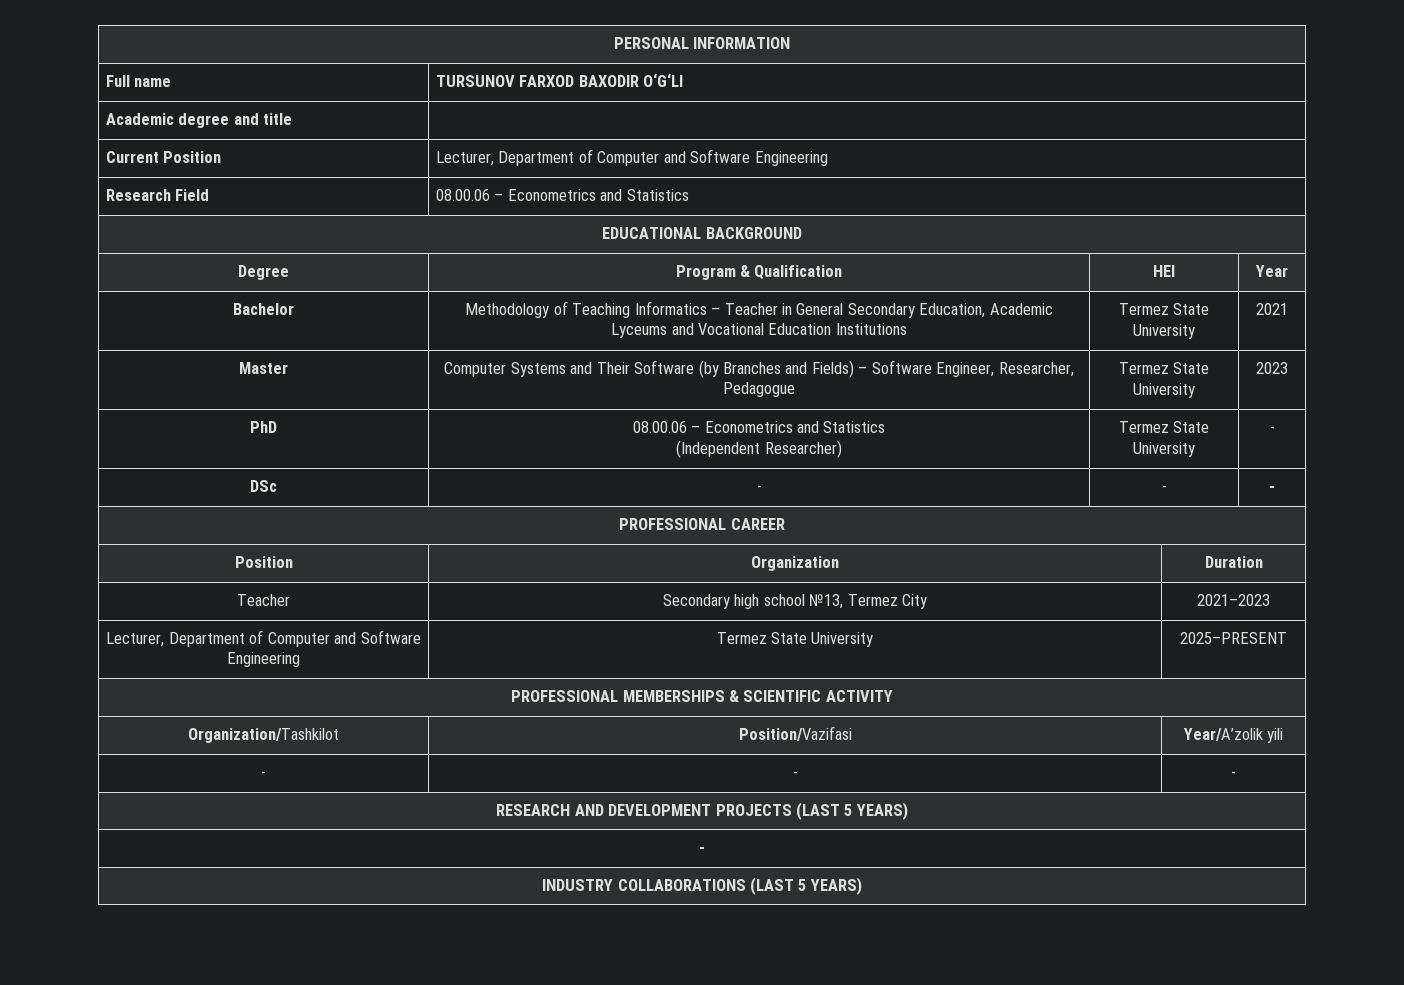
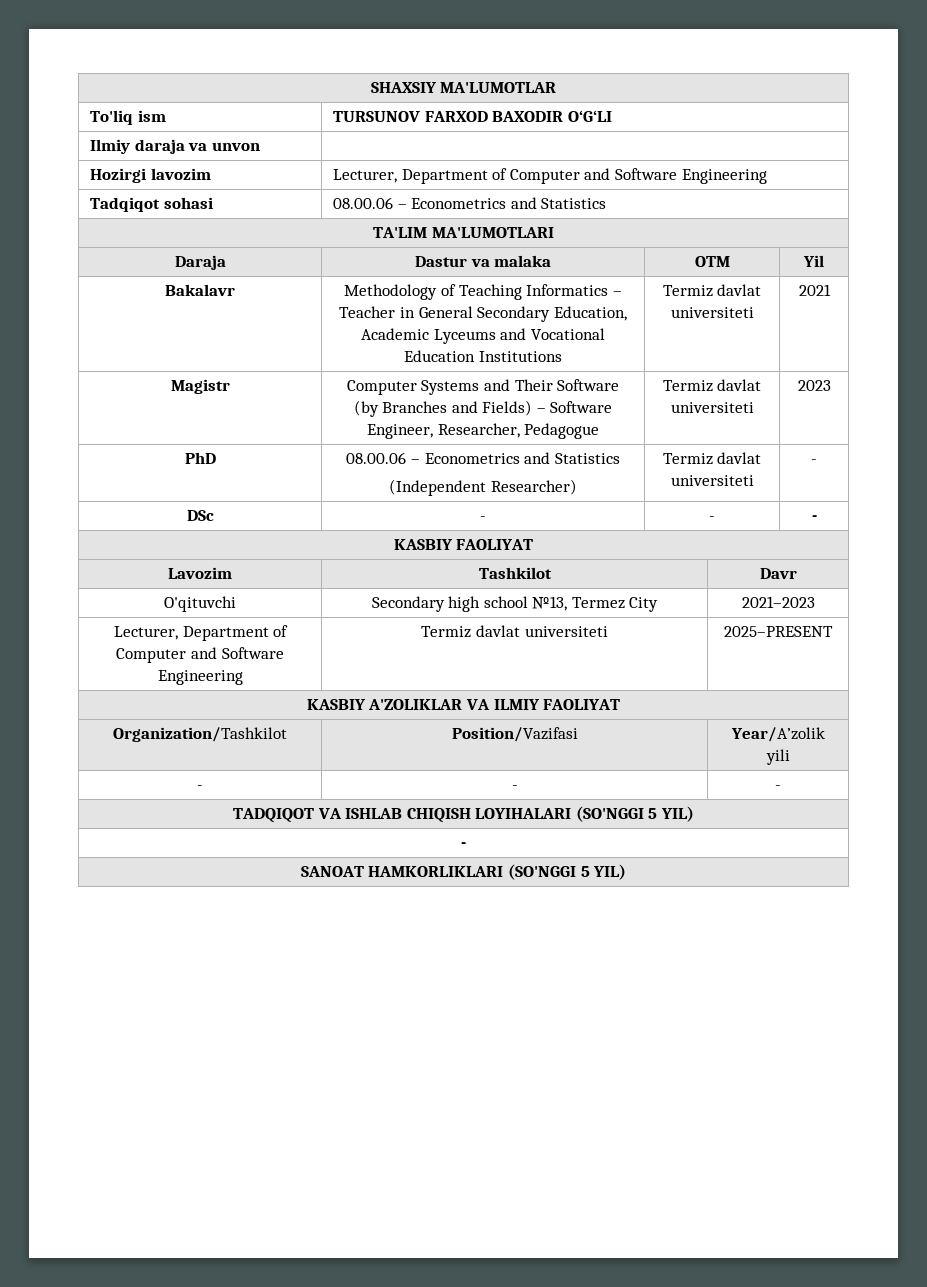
- PERSONAL INFORMATION
- Full name | TURSUNOV FARXOD BAXODIR O‘G‘LI
+ SHAXSIY MA'LUMOTLAR
+ To'liq ism | TURSUNOV FARXOD BAXODIR O‘G‘LI
- Academic degree and title |
- Current Position | Lecturer, Department of Computer and Software Engineering
+ Ilmiy daraja va unvon |
+ Hozirgi lavozim | Lecturer, Department of Computer and Software Engineering
- Research Field | 08.00.06 – Econometrics and Statistics
- EDUCATIONAL BACKGROUND
- Degree | Program & Qualification | HEI | Year
- Bachelor | Methodology of Teaching Informatics – Teacher in General Secondary Education, Academic Lyceums and Vocational Education Institutions | Termez State University | 2021
+ Tadqiqot sohasi | 08.00.06 – Econometrics and Statistics
+ TA'LIM MA'LUMOTLARI
+ Daraja | Dastur va malaka | OTM | Yil
+ Bakalavr | Methodology of Teaching Informatics – Teacher in General Secondary Education, Academic Lyceums and Vocational Education Institutions | Termiz davlat universiteti | 2021
- Master | Computer Systems and Their Software (by Branches and Fields) – Software Engineer, Researcher, Pedagogue | Termez State University | 2023
+ Magistr | Computer Systems and Their Software (by Branches and Fields) – Software Engineer, Researcher, Pedagogue | Termiz davlat universiteti | 2023
  PhD | 08.00.06 – Econometrics and Statistics
- (Independent Researcher) | Termez State University | -
+ (Independent Researcher) | Termiz davlat universiteti | -
- PROFESSIONAL CAREER
- Position | Organization | Duration
- Teacher | Secondary high school №13, Termez City | 2021–2023
+ KASBIY FAOLIYAT
+ Lavozim | Tashkilot | Davr
+ O'qituvchi | Secondary high school №13, Termez City | 2021–2023
- Lecturer, Department of Computer and Software Engineering | Termez State University | 2025–PRESENT
- PROFESSIONAL MEMBERSHIPS & SCIENTIFIC ACTIVITY
+ Lecturer, Department of Computer and Software Engineering | Termiz davlat universiteti | 2025–PRESENT
+ KASBIY A'ZOLIKLAR VA ILMIY FAOLIYAT
- RESEARCH AND DEVELOPMENT PROJECTS (LAST 5 YEARS)
+ TADQIQOT VA ISHLAB CHIQISH LOYIHALARI (SO'NGGI 5 YIL)
  -
- INDUSTRY COLLABORATIONS (LAST 5 YEARS)
+ SANOAT HAMKORLIKLARI (SO'NGGI 5 YIL)

